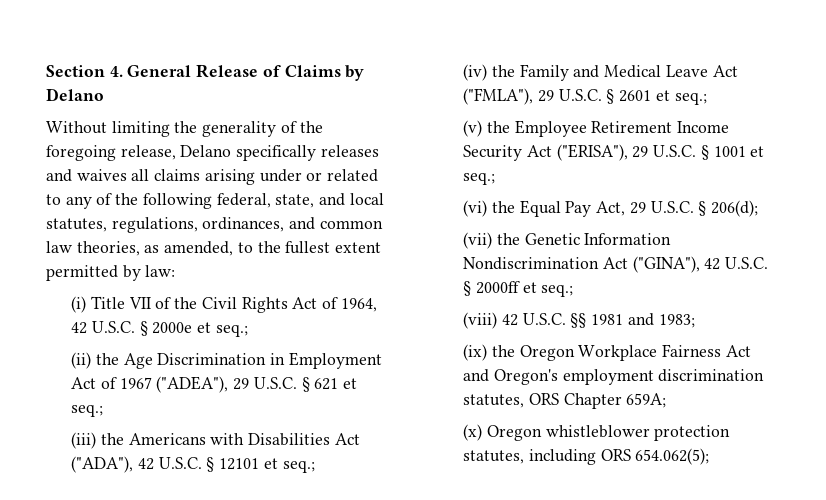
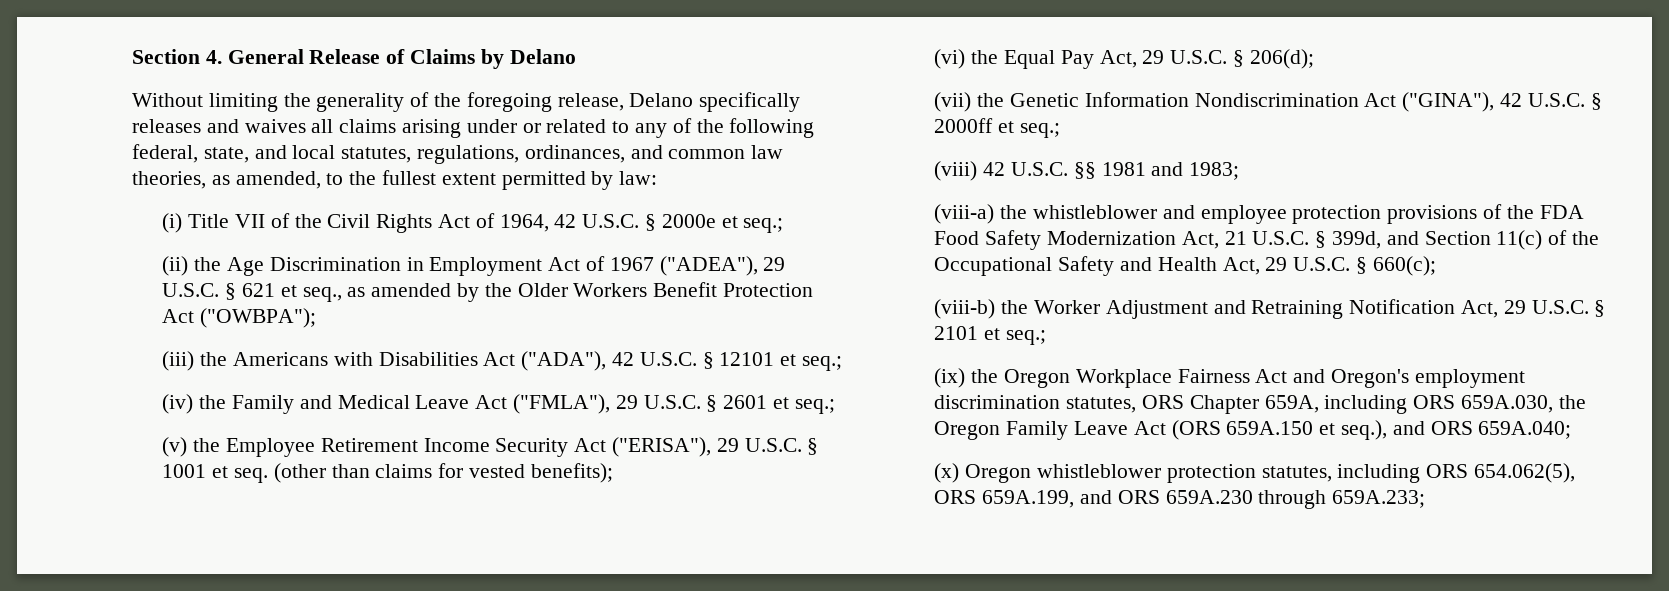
- (ii) the Age Discrimination in Employment Act of 1967 ("ADEA"), 29 U.S.C. § 621 et seq.;
+ (ii) the Age Discrimination in Employment Act of 1967 ("ADEA"), 29 U.S.C. § 621 et seq., as amended by the Older Workers Benefit Protection Act ("OWBPA");
- (v) the Employee Retirement Income Security Act ("ERISA"), 29 U.S.C. § 1001 et seq.;
+ (v) the Employee Retirement Income Security Act ("ERISA"), 29 U.S.C. § 1001 et seq. (other than claims for vested benefits);
+ (viii-a) the whistleblower and employee protection provisions of the FDA Food Safety Modernization Act, 21 U.S.C. § 399d, and Section 11(c) of the Occupational Safety and Health Act, 29 U.S.C. § 660(c);
+ (viii-b) the Worker Adjustment and Retraining Notification Act, 29 U.S.C. § 2101 et seq.;
- (ix) the Oregon Workplace Fairness Act and Oregon's employment discrimination statutes, ORS Chapter 659A;
+ (ix) the Oregon Workplace Fairness Act and Oregon's employment discrimination statutes, ORS Chapter 659A, including ORS 659A.030, the Oregon Family Leave Act (ORS 659A.150 et seq.), and ORS 659A.040;
- (x) Oregon whistleblower protection statutes, including ORS 654.062(5);
+ (x) Oregon whistleblower protection statutes, including ORS 654.062(5), ORS 659A.199, and ORS 659A.230 through 659A.233;

